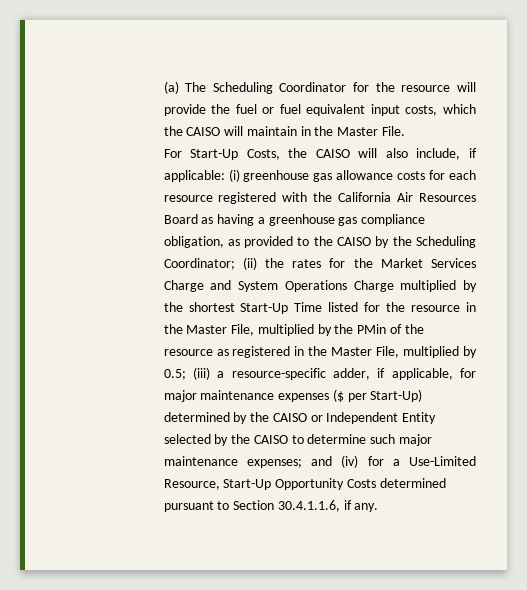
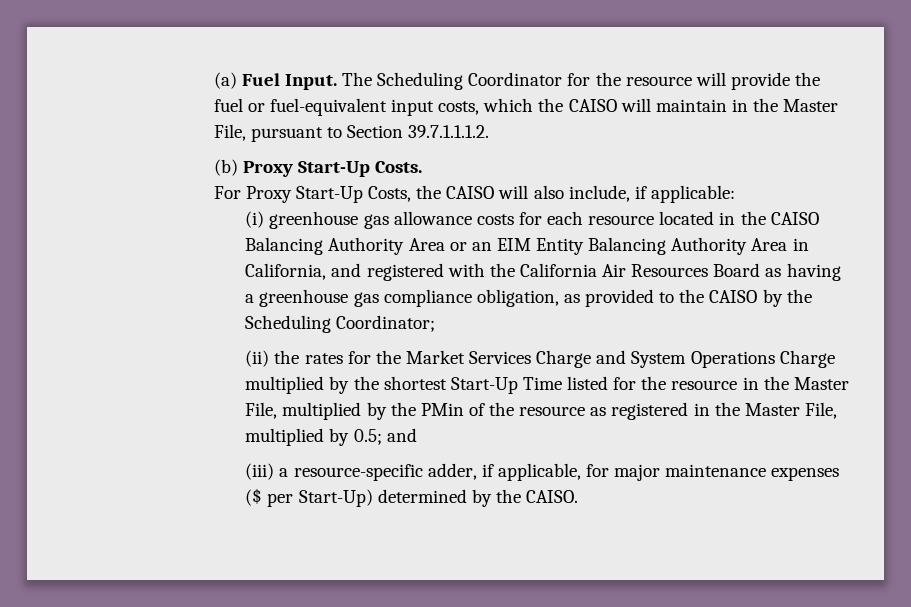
- (a) The Scheduling Coordinator for the resource will provide the fuel or fuel equivalent input costs, which the CAISO will maintain in the Master File.
+ (a) Fuel Input. The Scheduling Coordinator for the resource will provide the fuel or fuel-equivalent input costs, which the CAISO will maintain in the Master File, pursuant to Section 39.7.1.1.1.2.
+ (b) Proxy Start-Up Costs.
- For Start-Up Costs, the CAISO will also include, if applicable: (i) greenhouse gas allowance costs for each resource registered with the California Air Resources Board as having a greenhouse gas compliance obligation, as provided to the CAISO by the Scheduling Coordinator; (ii) the rates for the Market Services Charge and System Operations Charge multiplied by the shortest Start-Up Time listed for the resource in the Master File, multiplied by the PMin of the resource as registered in the Master File, multiplied by 0.5; (iii) a resource-specific adder, if applicable, for major maintenance expenses ($ per Start-Up) determined by the CAISO or Independent Entity selected by the CAISO to determine such major maintenance expenses; and (iv) for a Use-Limited Resource, Start-Up Opportunity Costs determined pursuant to Section 30.4.1.1.6, if any.
+ For Proxy Start-Up Costs, the CAISO will also include, if applicable:
+ (i) greenhouse gas allowance costs for each resource located in the CAISO Balancing Authority Area or an EIM Entity Balancing Authority Area in California, and registered with the California Air Resources Board as having a greenhouse gas compliance obligation, as provided to the CAISO by the Scheduling Coordinator;
+ (ii) the rates for the Market Services Charge and System Operations Charge multiplied by the shortest Start-Up Time listed for the resource in the Master File, multiplied by the PMin of the resource as registered in the Master File, multiplied by 0.5; and
+ (iii) a resource-specific adder, if applicable, for major maintenance expenses ($ per Start-Up) determined by the CAISO.

